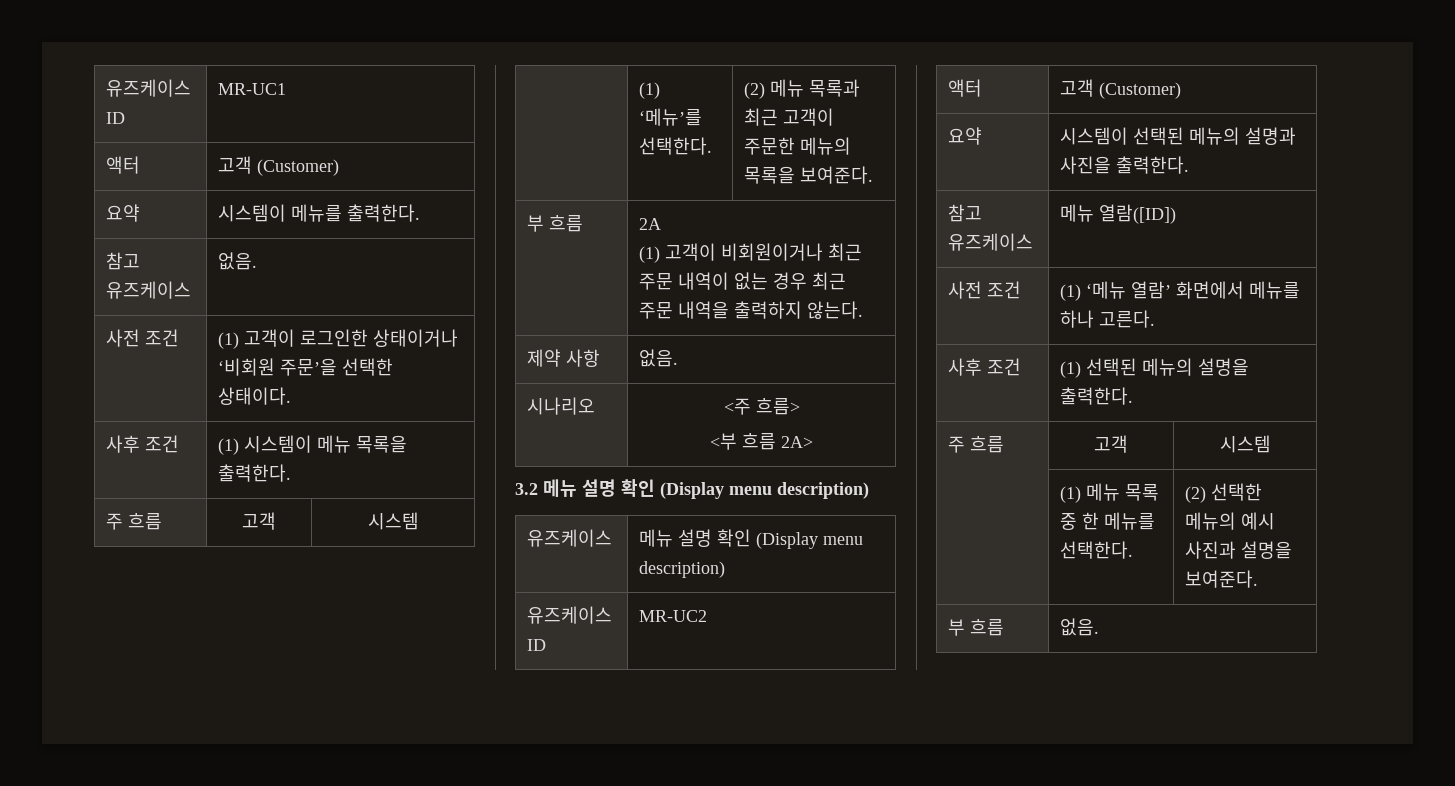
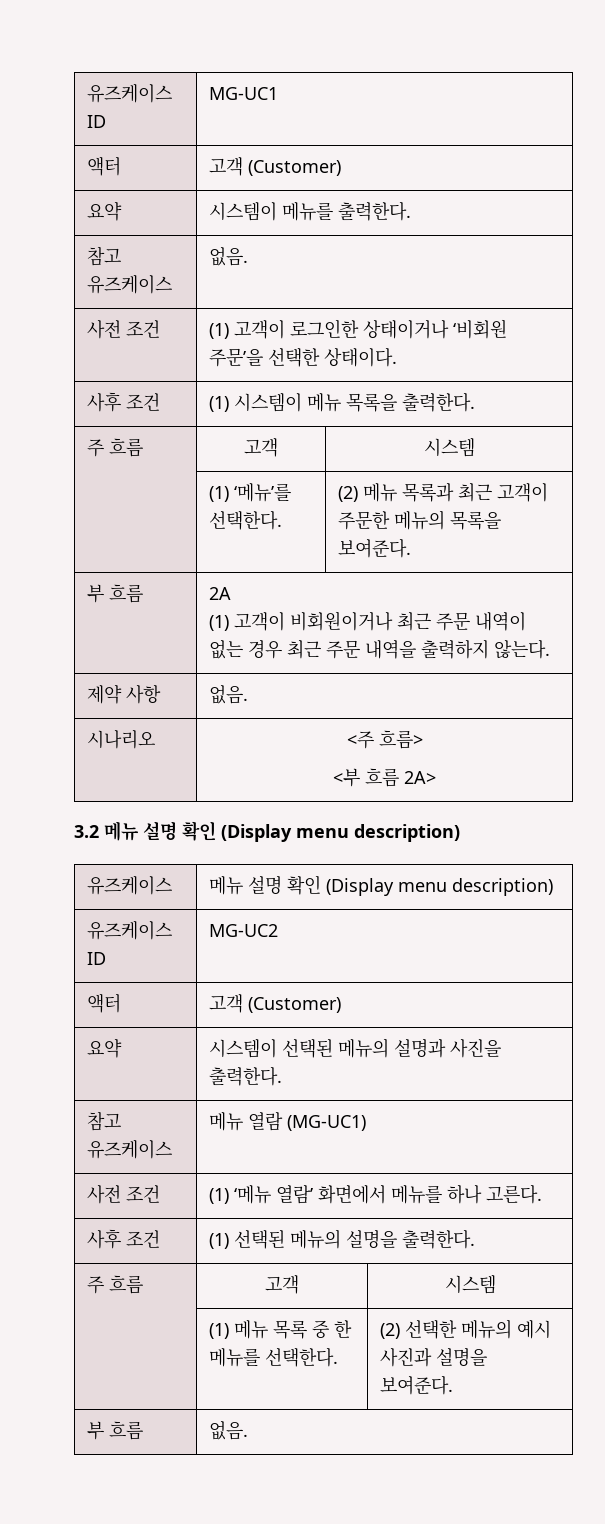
- 유즈케이스 ID | MR-UC1
+ 유즈케이스 ID | MG-UC1
- 유즈케이스 ID | MR-UC2
+ 유즈케이스 ID | MG-UC2
- 참고 유즈케이스 | 메뉴 열람([ID])
+ 참고 유즈케이스 | 메뉴 열람 (MG-UC1)

